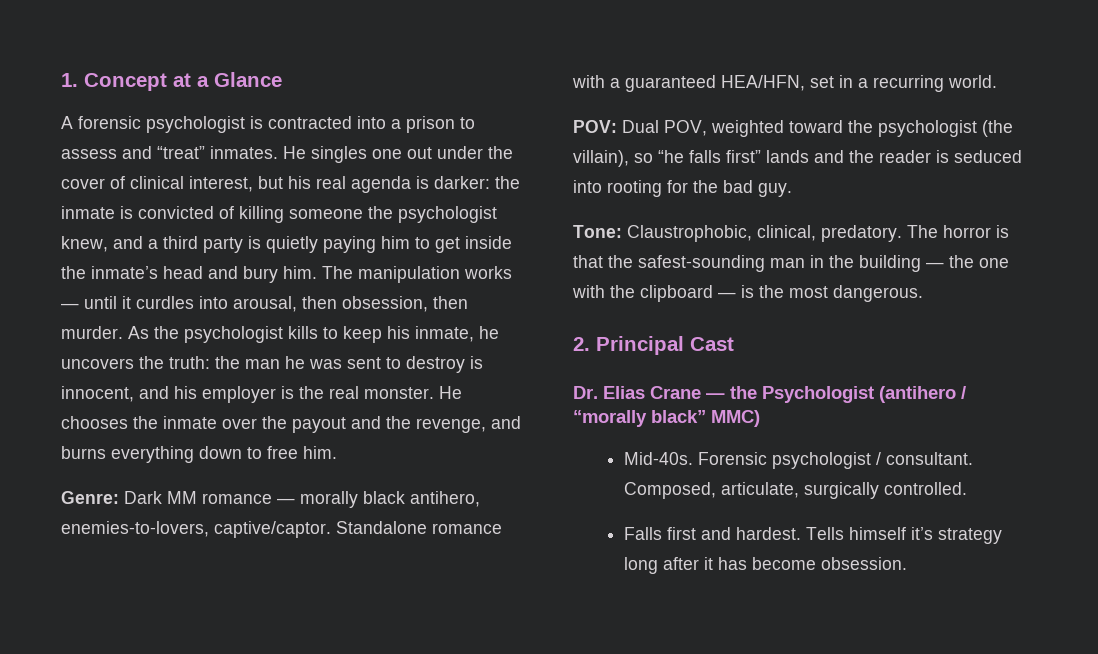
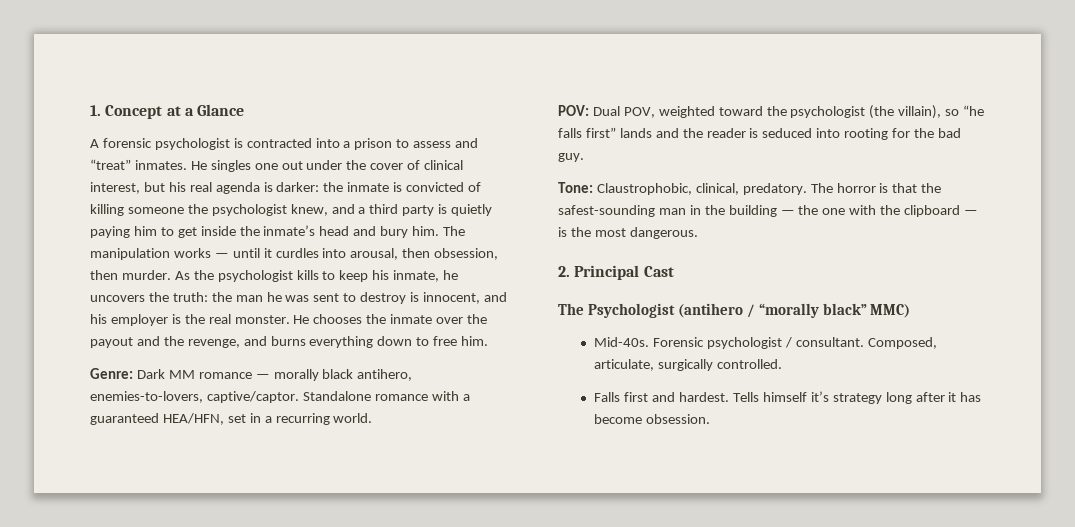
- Dr. Elias Crane — the Psychologist (antihero / “morally black” MMC)
+ The Psychologist (antihero / “morally black” MMC)

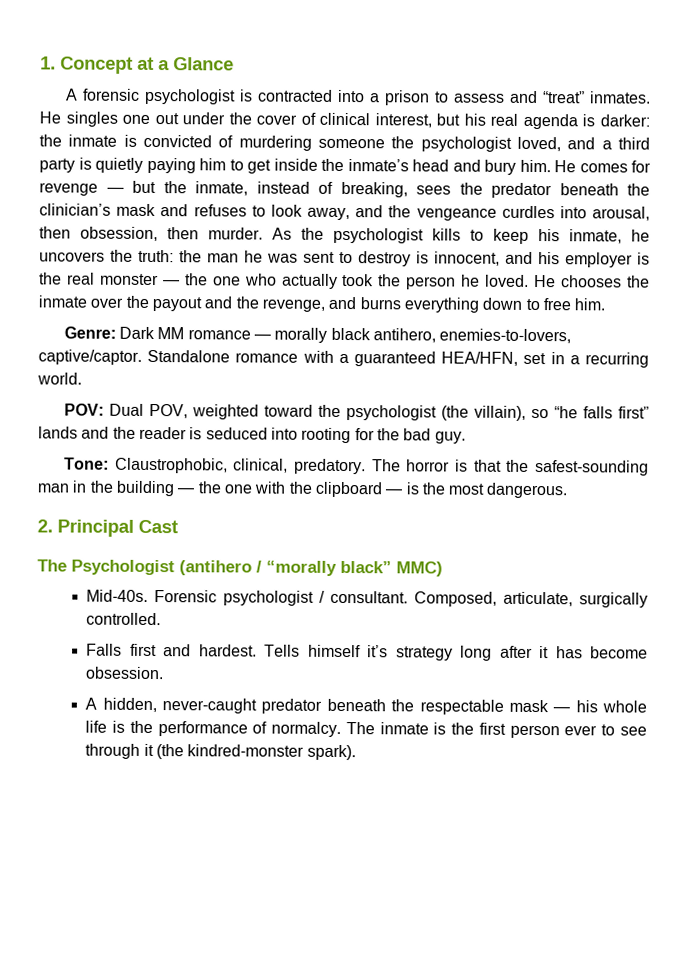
- He singles one out under the cover of clinical interest, but his real agenda is darker: the inmate is convicted of killing someone the psychologist knew, and a third party is quietly paying him to get inside the inmate’s head and bury him.
+ He singles one out under the cover of clinical interest, but his real agenda is darker: the inmate is convicted of murdering someone the psychologist loved, and a third party is quietly paying him to get inside the inmate’s head and bury him.
- The manipulation works — until it curdles into arousal, then obsession, then murder.
+ He comes for revenge — but the inmate, instead of breaking, sees the predator beneath the clinician’s mask and refuses to look away, and the vengeance curdles into arousal, then obsession, then murder.
- As the psychologist kills to keep his inmate, he uncovers the truth: the man he was sent to destroy is innocent, and his employer is the real monster.
+ As the psychologist kills to keep his inmate, he uncovers the truth: the man he was sent to destroy is innocent, and his employer is the real monster — the one who actually took the person he loved.
+ A hidden, never-caught predator beneath the respectable mask — his whole life is the performance of normalcy. The inmate is the first person ever to see through it (the kindred-monster spark).

